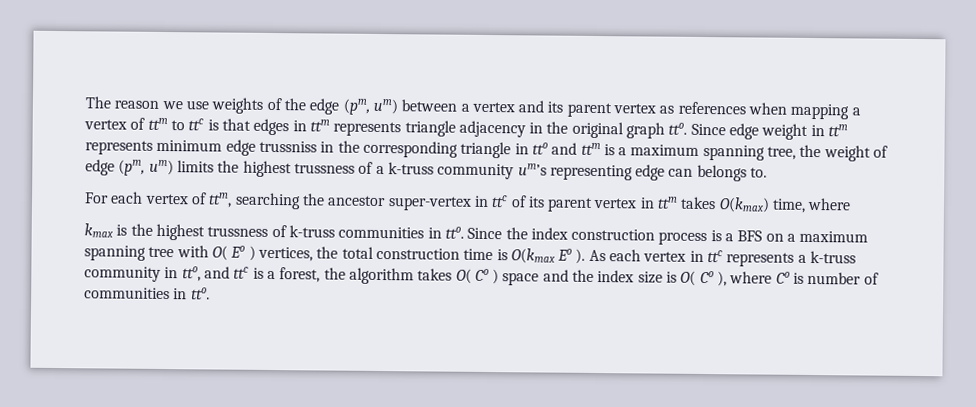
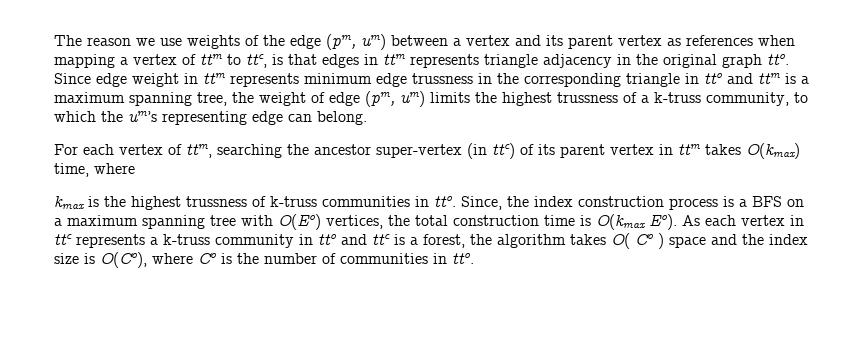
- The reason we use weights of the edge (pm, um) between a vertex and its parent vertex as references when mapping a vertex of ttm to ttc is that edges in ttm represents triangle adjacency in the original graph tto.
+ The reason we use weights of the edge (pm, um) between a vertex and its parent vertex as references when mapping a vertex of ttm to ttc, is that edges in ttm represents triangle adjacency in the original graph tto.
- Since edge weight in ttm represents minimum edge trussniss in the corresponding triangle in tto and ttm is a maximum spanning tree, the weight of edge (pm, um) limits the highest trussness of a k-truss community um’s representing edge can belongs to.
+ Since edge weight in ttm represents minimum edge trussness in the corresponding triangle in tto and ttm is a maximum spanning tree, the weight of edge (pm, um) limits the highest trussness of a k-truss community, to which the um’s representing edge can belong.
- For each vertex of ttm, searching the ancestor super-vertex in ttc of its parent vertex in ttm takes O(kmax) time, where
+ For each vertex of ttm, searching the ancestor super-vertex (in ttc) of its parent vertex in ttm takes O(kmax) time, where
- Since the index construction process is a BFS on a maximum spanning tree with O( Eo ) vertices, the total construction time is O(kmax Eo ). As each vertex in ttc represents a k-truss community in tto, and ttc is a forest, the algorithm takes O( Co ) space and the index size is O( Co ), where Co is number of communities in tto.
+ Since, the index construction process is a BFS on a maximum spanning tree with O(Eo) vertices, the total construction time is O(kmax Eo). As each vertex in ttc represents a k-truss community in tto and ttc is a forest, the algorithm takes O( Co ) space and the index size is O(Co), where Co is the number of communities in tto.

